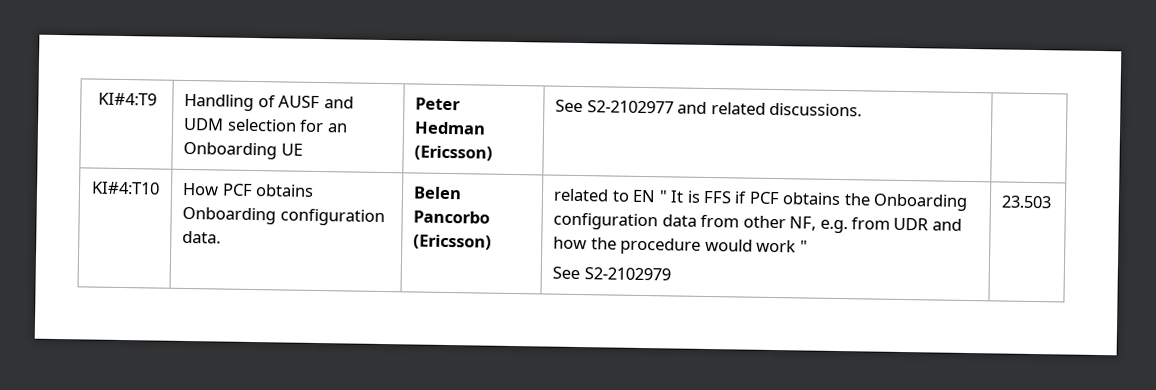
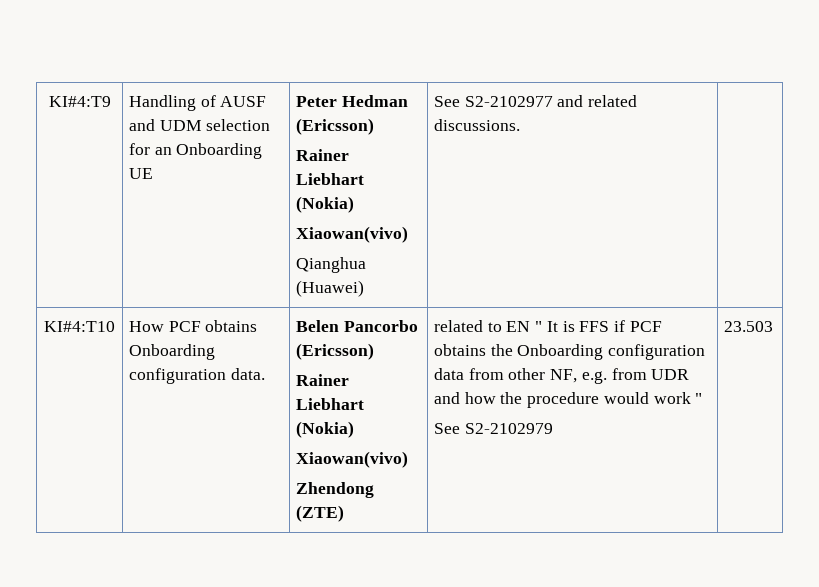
- KI#4:T9 | Handling of AUSF and UDM selection for an Onboarding UE | Peter Hedman (Ericsson) | See S2-2102977 and related discussions. |
+ KI#4:T9 | Handling of AUSF and UDM selection for an Onboarding UE | Peter Hedman (Ericsson)
+ Rainer Liebhart (Nokia)
+ Xiaowan(vivo)
+ Qianghua (Huawei) | See S2-2102977 and related discussions. |
  Belen Pancorbo (Ericsson)
+ Rainer Liebhart (Nokia)
+ Xiaowan(vivo)
+ Zhendong (ZTE)

